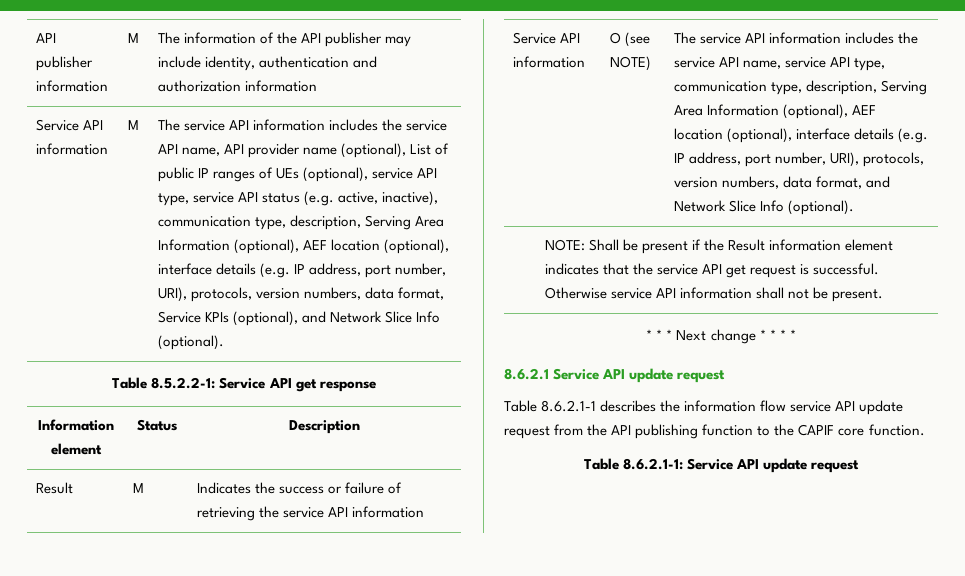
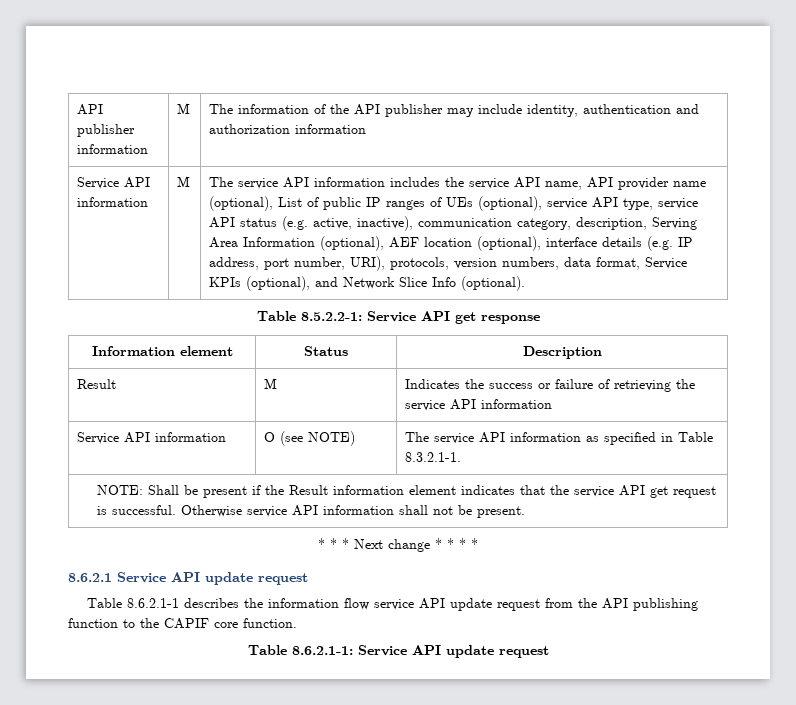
- The service API information includes the service API name, API provider name (optional), List of public IP ranges of UEs (optional), service API type, service API status (e.g. active, inactive), communication type, description, Serving Area Information (optional), AEF location (optional), interface details (e.g. IP address, port number, URI), protocols, version numbers, data format, Service KPIs (optional), and Network Slice Info (optional).
+ The service API information includes the service API name, API provider name (optional), List of public IP ranges of UEs (optional), service API type, service API status (e.g. active, inactive), communication category, description, Serving Area Information (optional), AEF location (optional), interface details (e.g. IP address, port number, URI), protocols, version numbers, data format, Service KPIs (optional), and Network Slice Info (optional).
- The service API information includes the service API name, service API type, communication type, description, Serving Area Information (optional), AEF location (optional), interface details (e.g. IP address, port number, URI), protocols, version numbers, data format, and Network Slice Info (optional).
+ The service API information as specified in Table 8.3.2.1-1.

